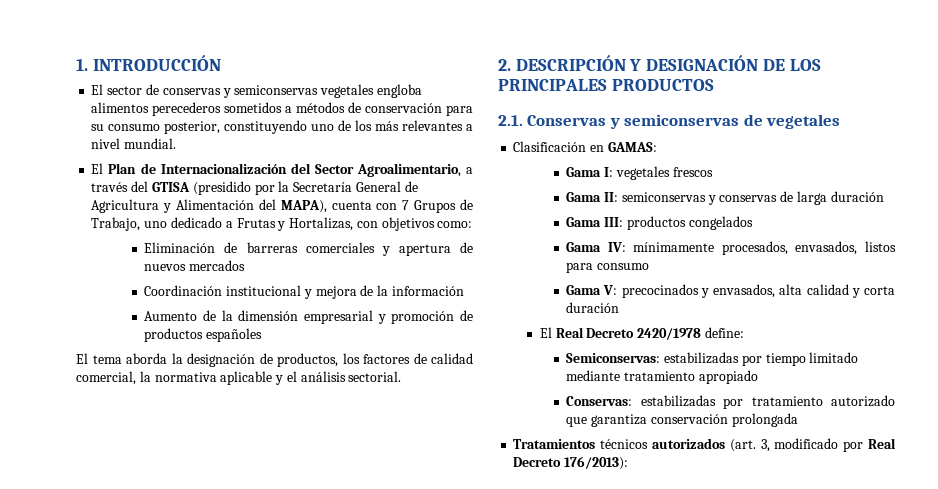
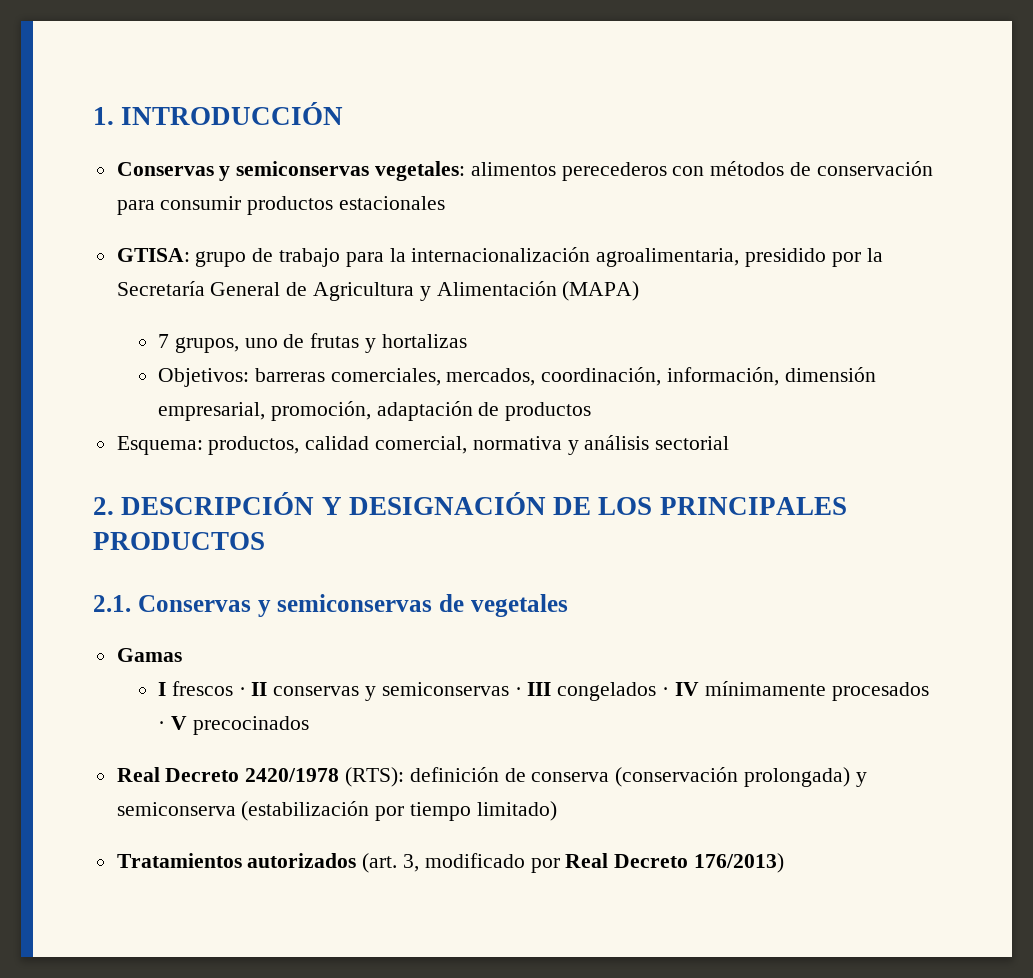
- El sector de conservas y semiconservas vegetales engloba alimentos perecederos sometidos a métodos de conservación para su consumo posterior, constituyendo uno de los más relevantes a nivel mundial.
- El Plan de Internacionalización del Sector Agroalimentario, a través del GTISA (presidido por la Secretaría General de Agricultura y Alimentación del MAPA), cuenta con 7 Grupos de Trabajo, uno dedicado a Frutas y Hortalizas, con objetivos como:
- Eliminación de barreras comerciales y apertura de nuevos mercados
- Coordinación institucional y mejora de la información
- Aumento de la dimensión empresarial y promoción de productos españoles
- El tema aborda la designación de productos, los factores de calidad comercial, la normativa aplicable y el análisis sectorial.
+ Conservas y semiconservas vegetales: alimentos perecederos con métodos de conservación para consumir productos estacionales
+ GTISA: grupo de trabajo para la internacionalización agroalimentaria, presidido por la Secretaría General de Agricultura y Alimentación (MAPA)
+ 7 grupos, uno de frutas y hortalizas
+ Objetivos: barreras comerciales, mercados, coordinación, información, dimensión empresarial, promoción, adaptación de productos
+ Esquema: productos, calidad comercial, normativa y análisis sectorial
- Clasificación en GAMAS:
- Gama I: vegetales frescos
- Gama II: semiconservas y conservas de larga duración
- Gama III: productos congelados
- Gama IV: mínimamente procesados, envasados, listos para consumo
- Gama V: precocinados y envasados, alta calidad y corta duración
- El Real Decreto 2420/1978 define:
- Semiconservas: estabilizadas por tiempo limitado mediante tratamiento apropiado
- Conservas: estabilizadas por tratamiento autorizado que garantiza conservación prolongada
+ Gamas
+ I frescos · II conservas y semiconservas · III congelados · IV mínimamente procesados · V precocinados
+ Real Decreto 2420/1978 (RTS): definición de conserva (conservación prolongada) y semiconserva (estabilización por tiempo limitado)
- Tratamientos técnicos autorizados (art. 3, modificado por Real Decreto 176/2013):
+ Tratamientos autorizados (art. 3, modificado por Real Decreto 176/2013)

